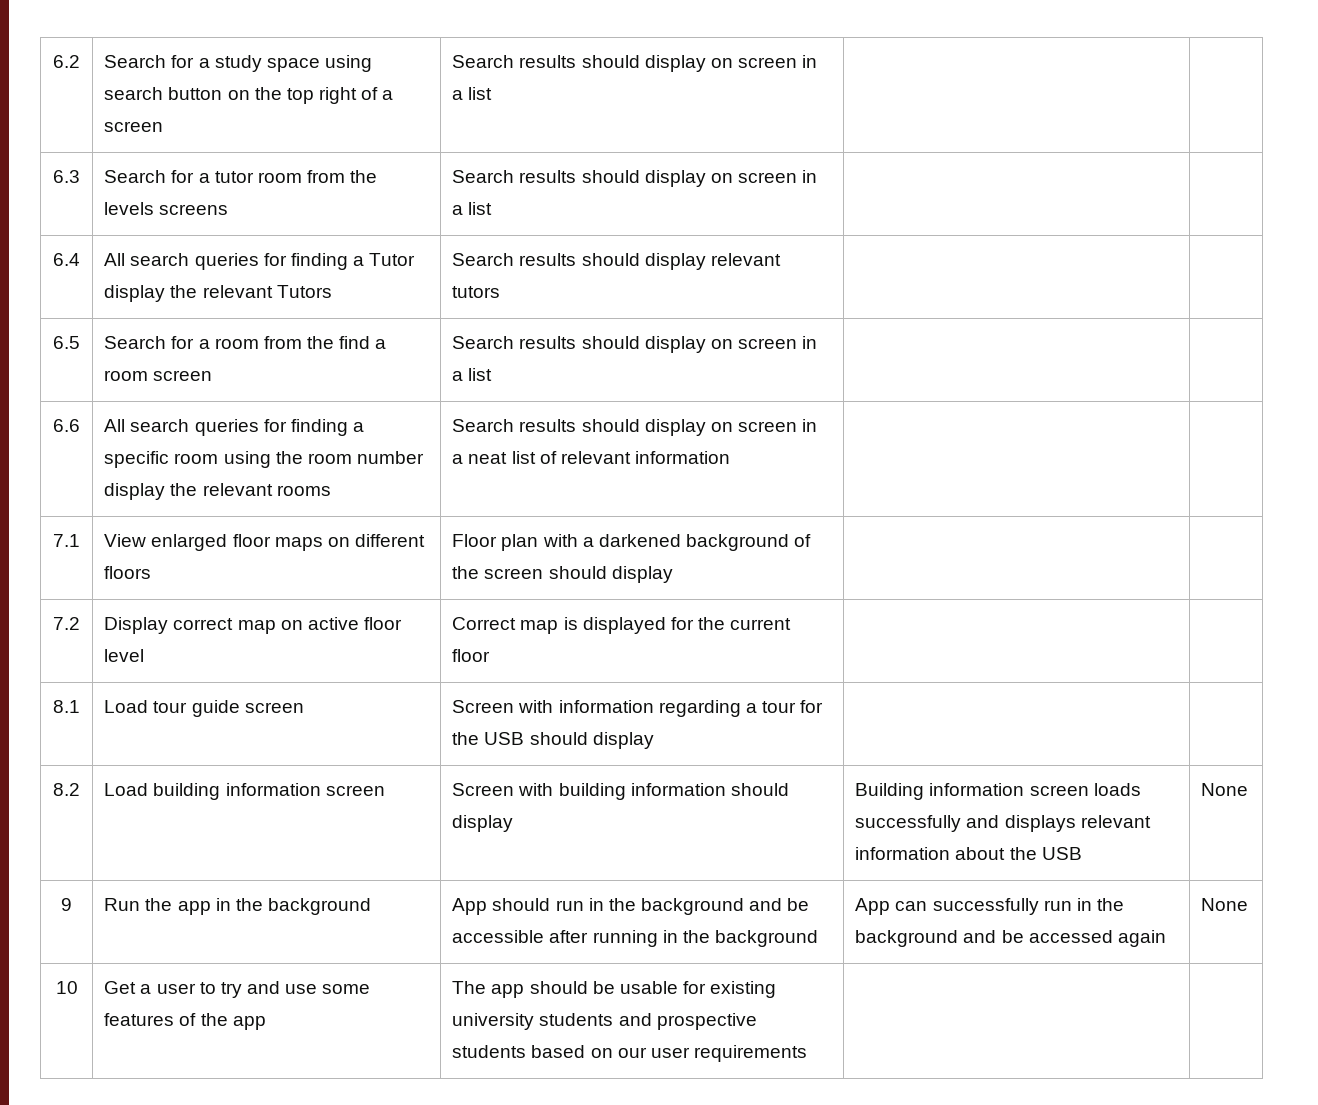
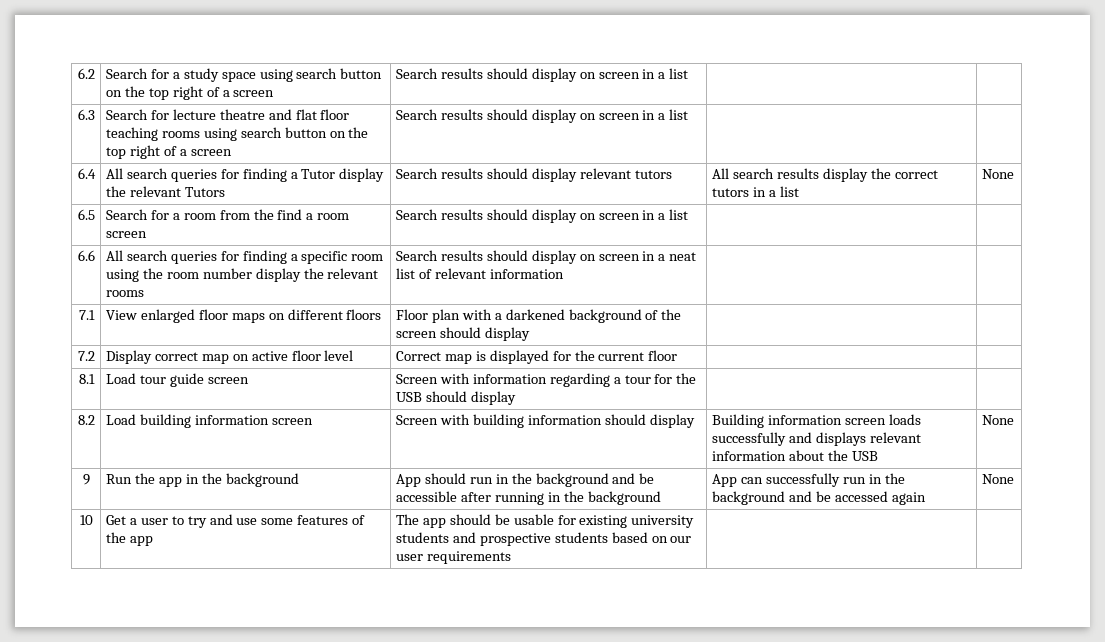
- 6.3 | Search for a tutor room from the levels screens | Search results should display on screen in a list | |
+ 6.3 | Search for lecture theatre and flat floor teaching rooms using search button on the top right of a screen | Search results should display on screen in a list | |
- 6.4 | All search queries for finding a Tutor display the relevant Tutors | Search results should display relevant tutors | |
+ 6.4 | All search queries for finding a Tutor display the relevant Tutors | Search results should display relevant tutors | All search results display the correct tutors in a list | None

